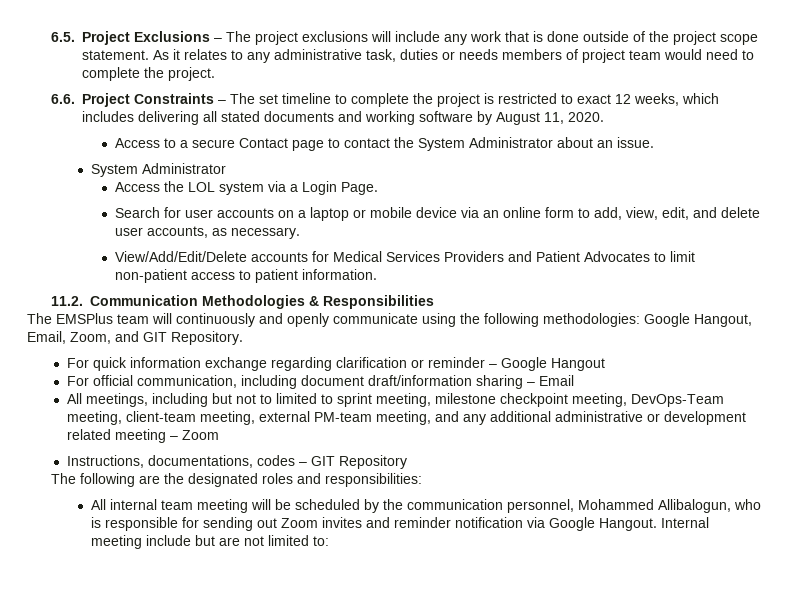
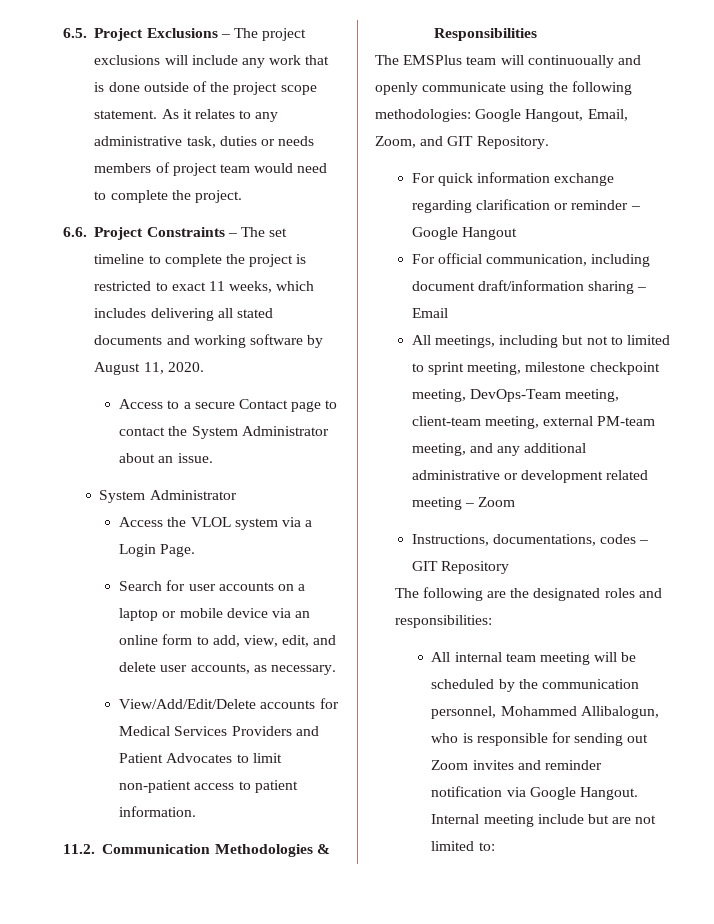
- 6.6. Project Constraints – The set timeline to complete the project is restricted to exact 12 weeks, which includes delivering all stated documents and working software by August 11, 2020.
+ 6.6. Project Constraints – The set timeline to complete the project is restricted to exact 11 weeks, which includes delivering all stated documents and working software by August 11, 2020.
- Access the LOL system via a Login Page.
+ Access the VLOL system via a Login Page.
- The EMSPlus team will continuously and openly communicate using the following methodologies: Google Hangout, Email, Zoom, and GIT Repository.
+ The EMSPlus team will continuoually and openly communicate using the following methodologies: Google Hangout, Email, Zoom, and GIT Repository.

